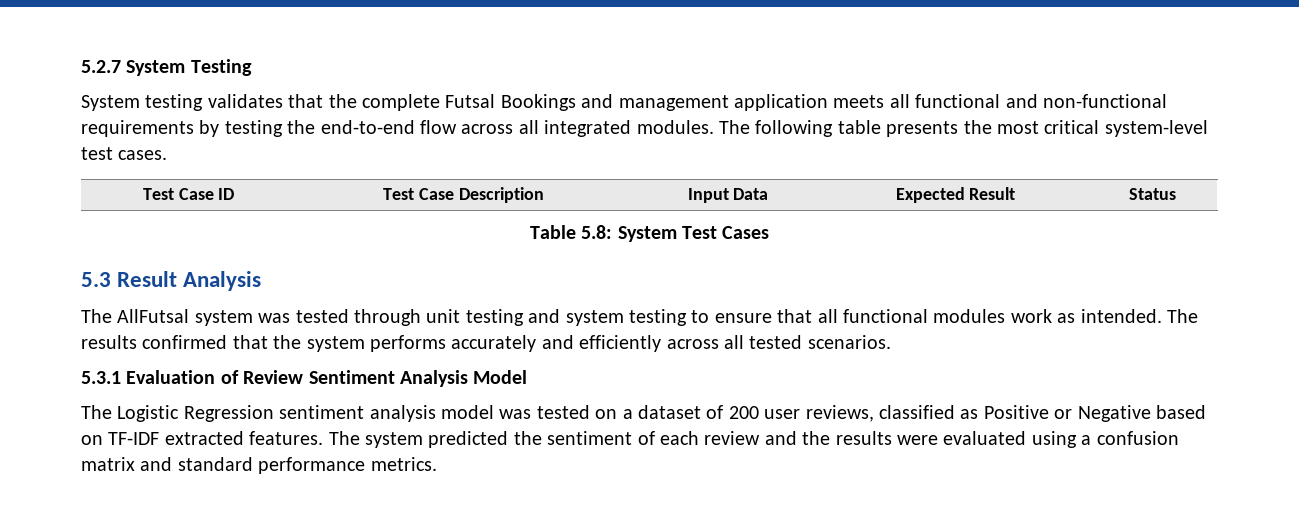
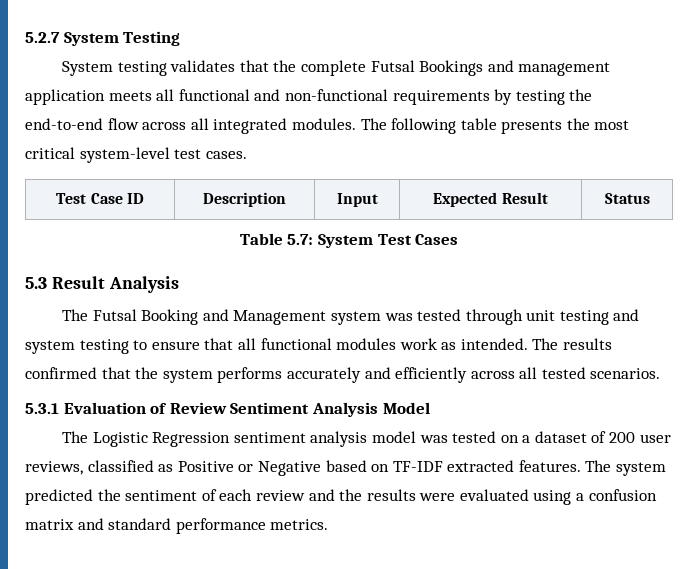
- Test Case ID | Test Case Description | Input Data | Expected Result | Status
+ Test Case ID | Description | Input | Expected Result | Status
- Table 5.8: System Test Cases
+ Table 5.7: System Test Cases
- The AllFutsal system was tested through unit testing and system testing to ensure that all functional modules work as intended.
+ The Futsal Booking and Management system was tested through unit testing and system testing to ensure that all functional modules work as intended.

